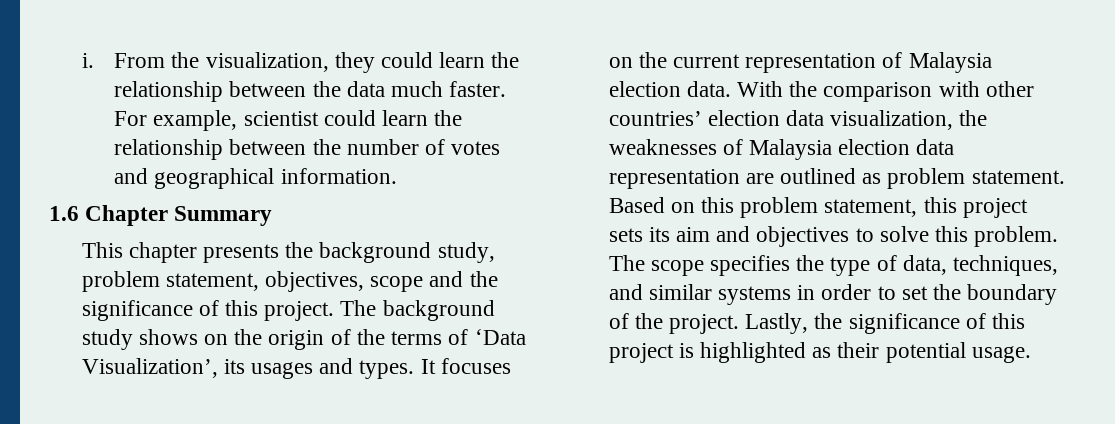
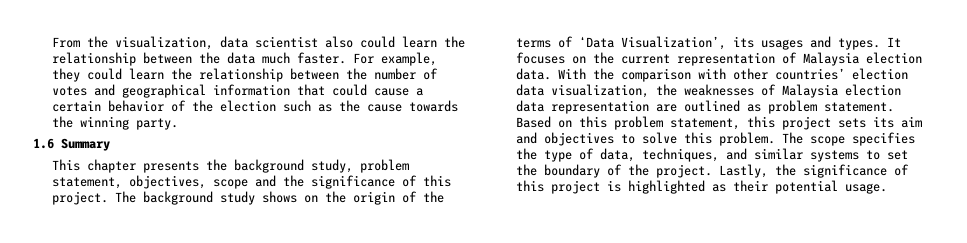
- i. From the visualization, they could learn the relationship between the data much faster.
+ From the visualization, data scientist also could learn the relationship between the data much faster.
- For example, scientist could learn the relationship between the number of votes and geographical information.
+ For example, they could learn the relationship between the number of votes and geographical information that could cause a certain behavior of the election such as the cause towards the winning party.
- 1.6 Chapter Summary
+ 1.6 Summary
- The scope specifies the type of data, techniques, and similar systems in order to set the boundary of the project.
+ The scope specifies the type of data, techniques, and similar systems to set the boundary of the project.

